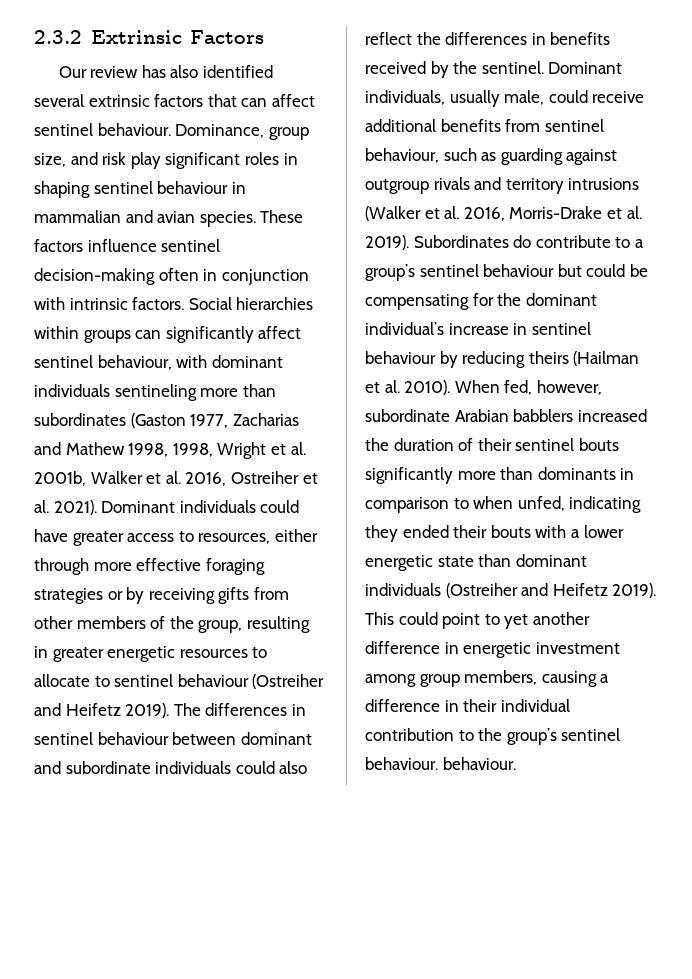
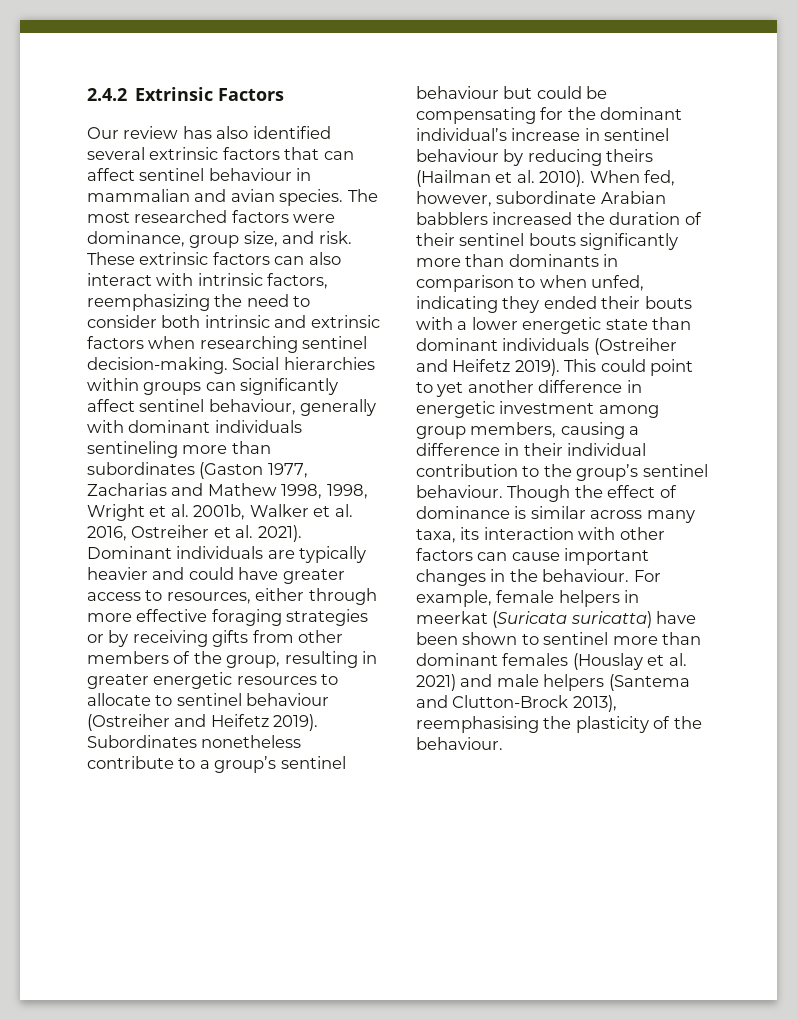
- 2.3.2 Extrinsic Factors
+ 2.4.2 Extrinsic Factors
- Our review has also identified several extrinsic factors that can affect sentinel behaviour. Dominance, group size, and risk play significant roles in shaping sentinel behaviour in mammalian and avian species.
+ Our review has also identified several extrinsic factors that can affect sentinel behaviour in mammalian and avian species.
- These factors influence sentinel decision-making often in conjunction with intrinsic factors.
+ The most researched factors were dominance, group size, and risk. These extrinsic factors can also interact with intrinsic factors, reemphasizing the need to consider both intrinsic and extrinsic factors when researching sentinel decision-making.
- Social hierarchies within groups can significantly affect sentinel behaviour, with dominant individuals sentineling more than subordinates (Gaston 1977, Zacharias and Mathew 1998, 1998, Wright et al. 2001b, Walker et al. 2016, Ostreiher et al. 2021).
+ Social hierarchies within groups can significantly affect sentinel behaviour, generally with dominant individuals sentineling more than subordinates (Gaston 1977, Zacharias and Mathew 1998, 1998, Wright et al. 2001b, Walker et al. 2016, Ostreiher et al. 2021).
- Dominant individuals could have greater access to resources, either through more effective foraging strategies or by receiving gifts from other members of the group, resulting in greater energetic resources to allocate to sentinel behaviour (Ostreiher and Heifetz 2019).
+ Dominant individuals are typically heavier and could have greater access to resources, either through more effective foraging strategies or by receiving gifts from other members of the group, resulting in greater energetic resources to allocate to sentinel behaviour (Ostreiher and Heifetz 2019).
- The differences in sentinel behaviour between dominant and subordinate individuals could also reflect the differences in benefits received by the sentinel. Dominant individuals, usually male, could receive additional benefits from sentinel behaviour, such as guarding against outgroup rivals and territory intrusions (Walker et al. 2016, Morris-Drake et al. 2019). Subordinates do contribute to a group’s sentinel behaviour but could be compensating for the dominant individual’s increase in sentinel behaviour by reducing theirs (Hailman et al. 2010).
+ Subordinates nonetheless contribute to a group’s sentinel behaviour but could be compensating for the dominant individual’s increase in sentinel behaviour by reducing theirs (Hailman et al. 2010).
- This could point to yet another difference in energetic investment among group members, causing a difference in their individual contribution to the group’s sentinel behaviour. behaviour.
+ This could point to yet another difference in energetic investment among group members, causing a difference in their individual contribution to the group’s sentinel behaviour. Though the effect of dominance is similar across many taxa, its interaction with other factors can cause important changes in the behaviour. For example, female helpers in meerkat (Suricata suricatta) have been shown to sentinel more than dominant females (Houslay et al. 2021) and male helpers (Santema and Clutton-Brock 2013), reemphasising the plasticity of the behaviour.

